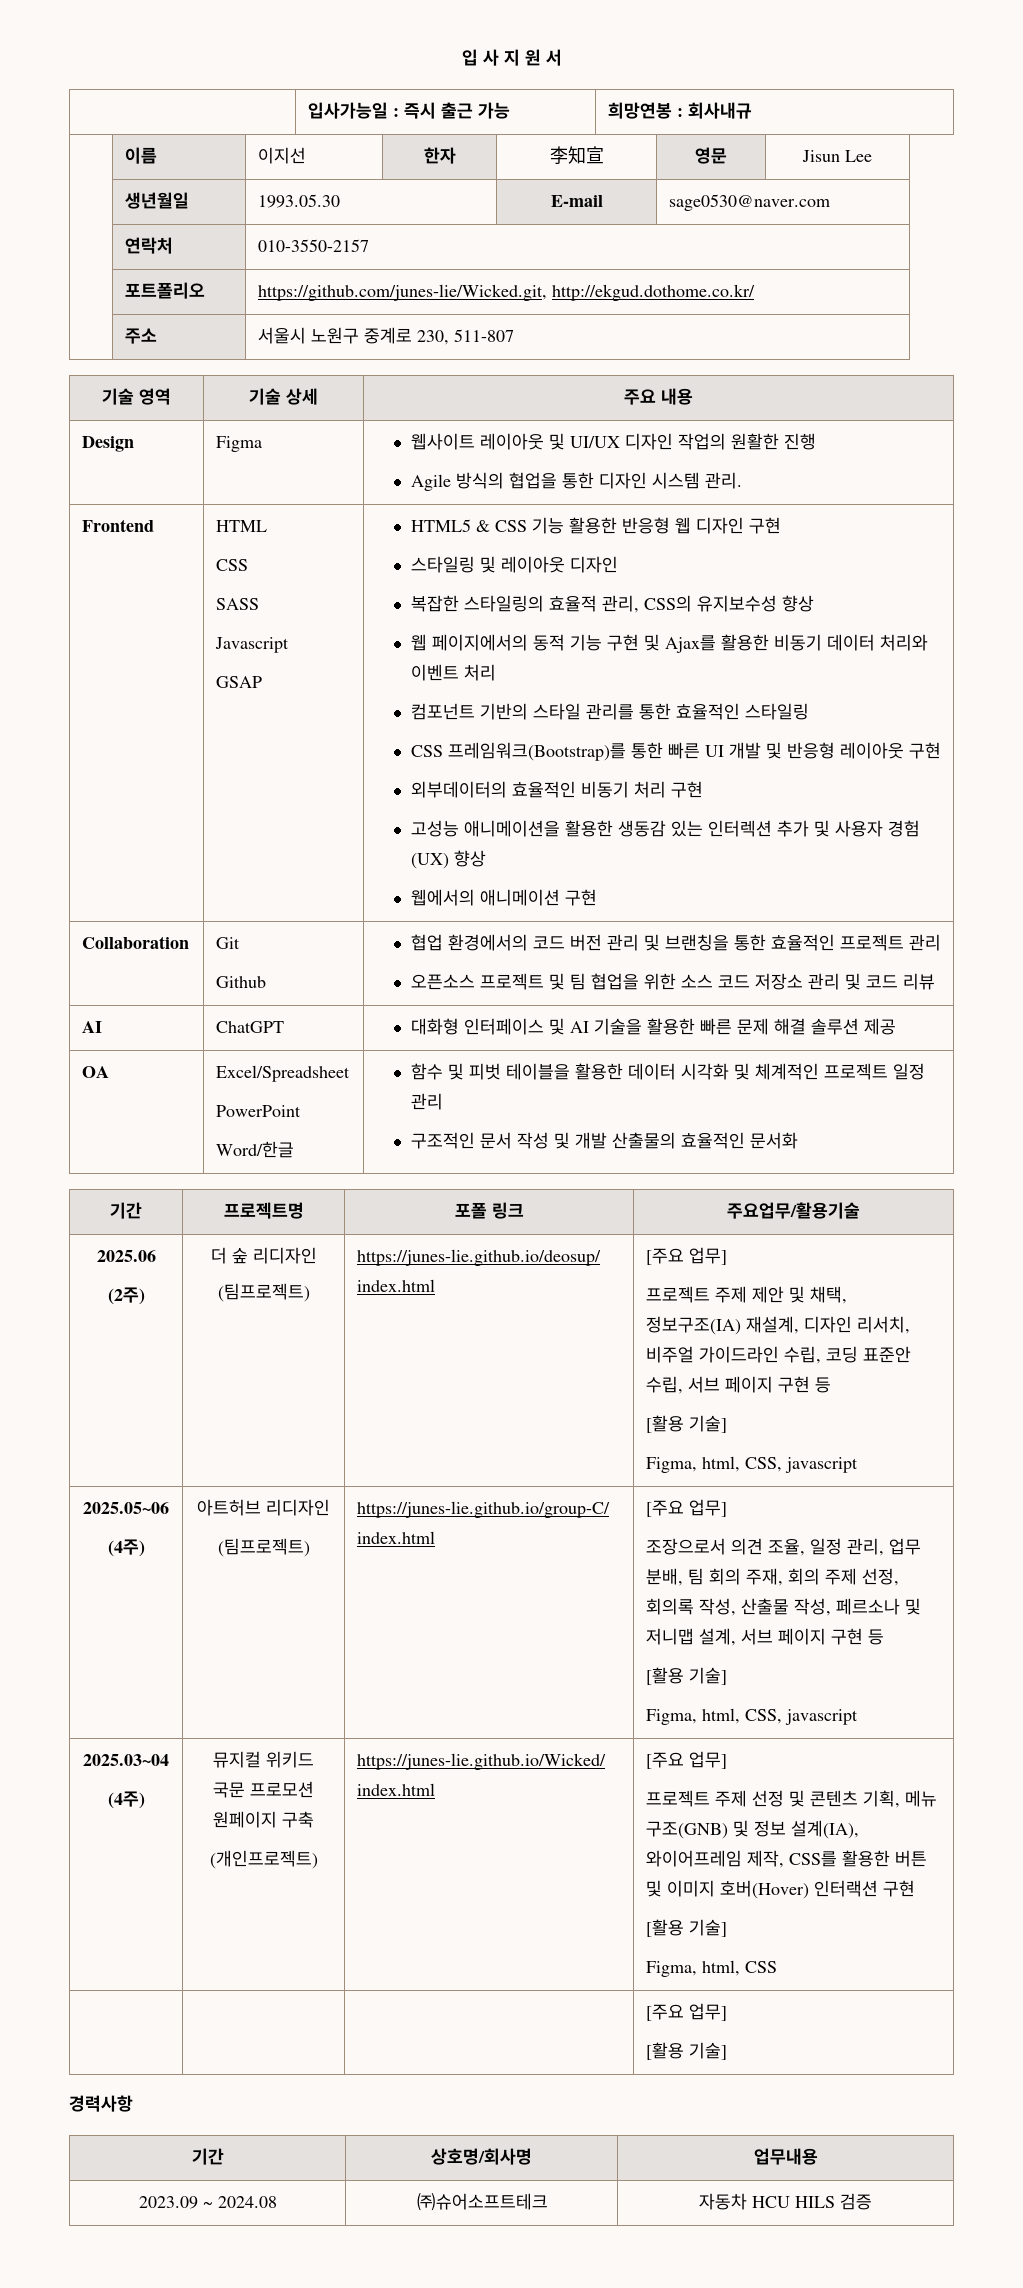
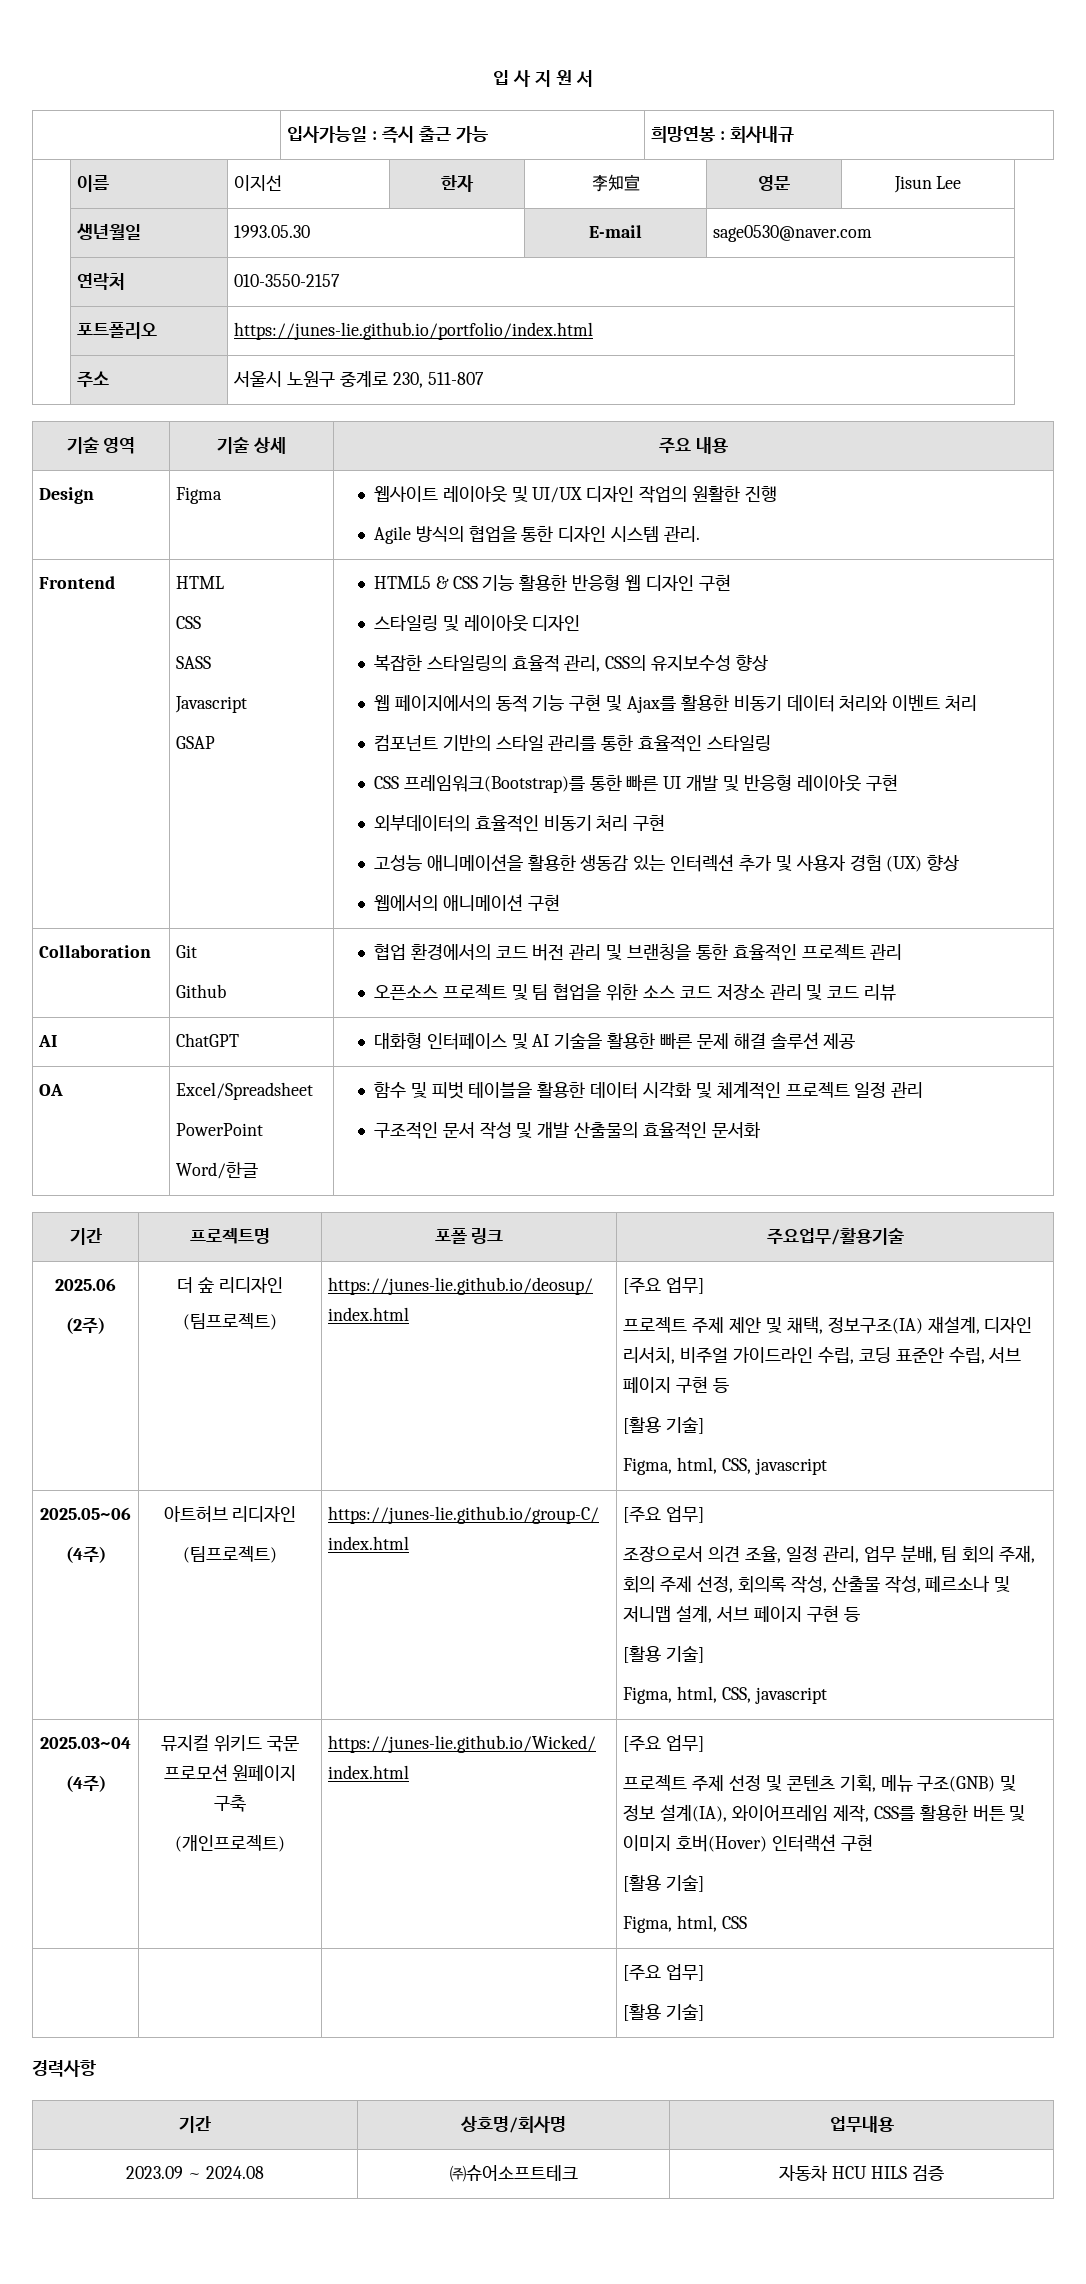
- | 포트폴리오 | https://github.com/junes-lie/Wicked.git, http://ekgud.dothome.co.kr/
+ | 포트폴리오 | https://junes-lie.github.io/portfolio/index.html

